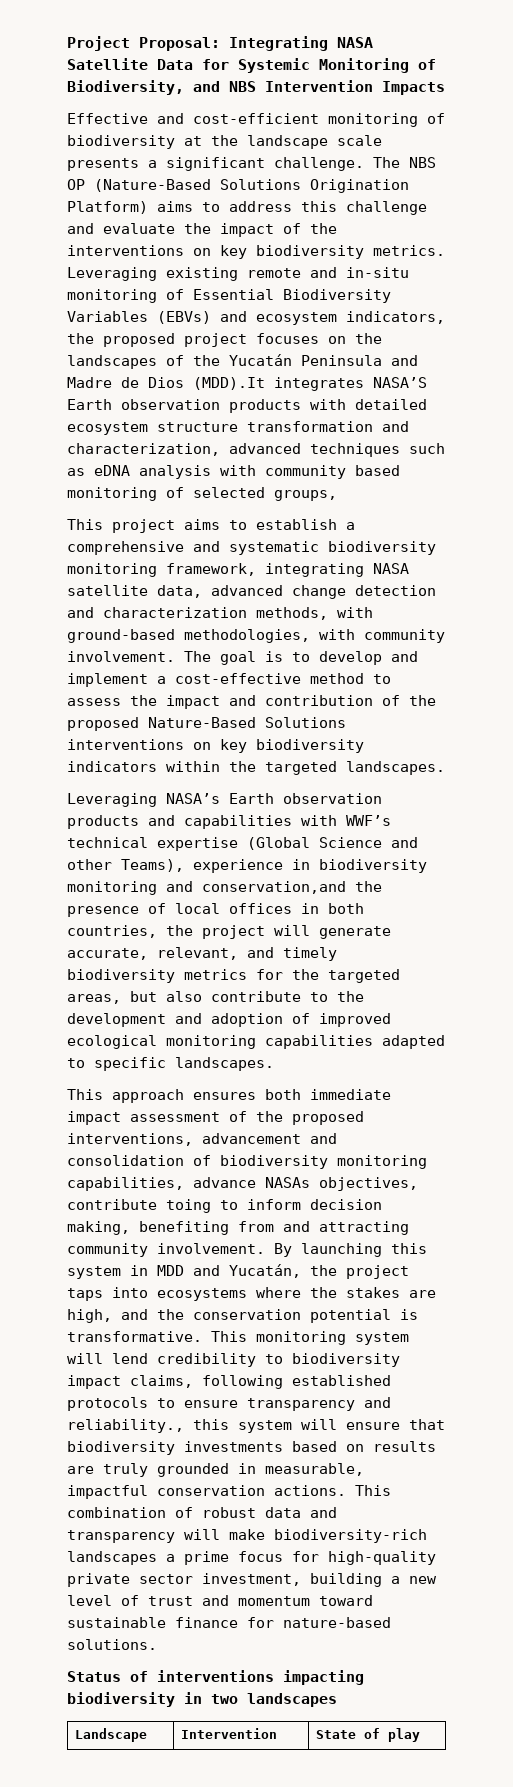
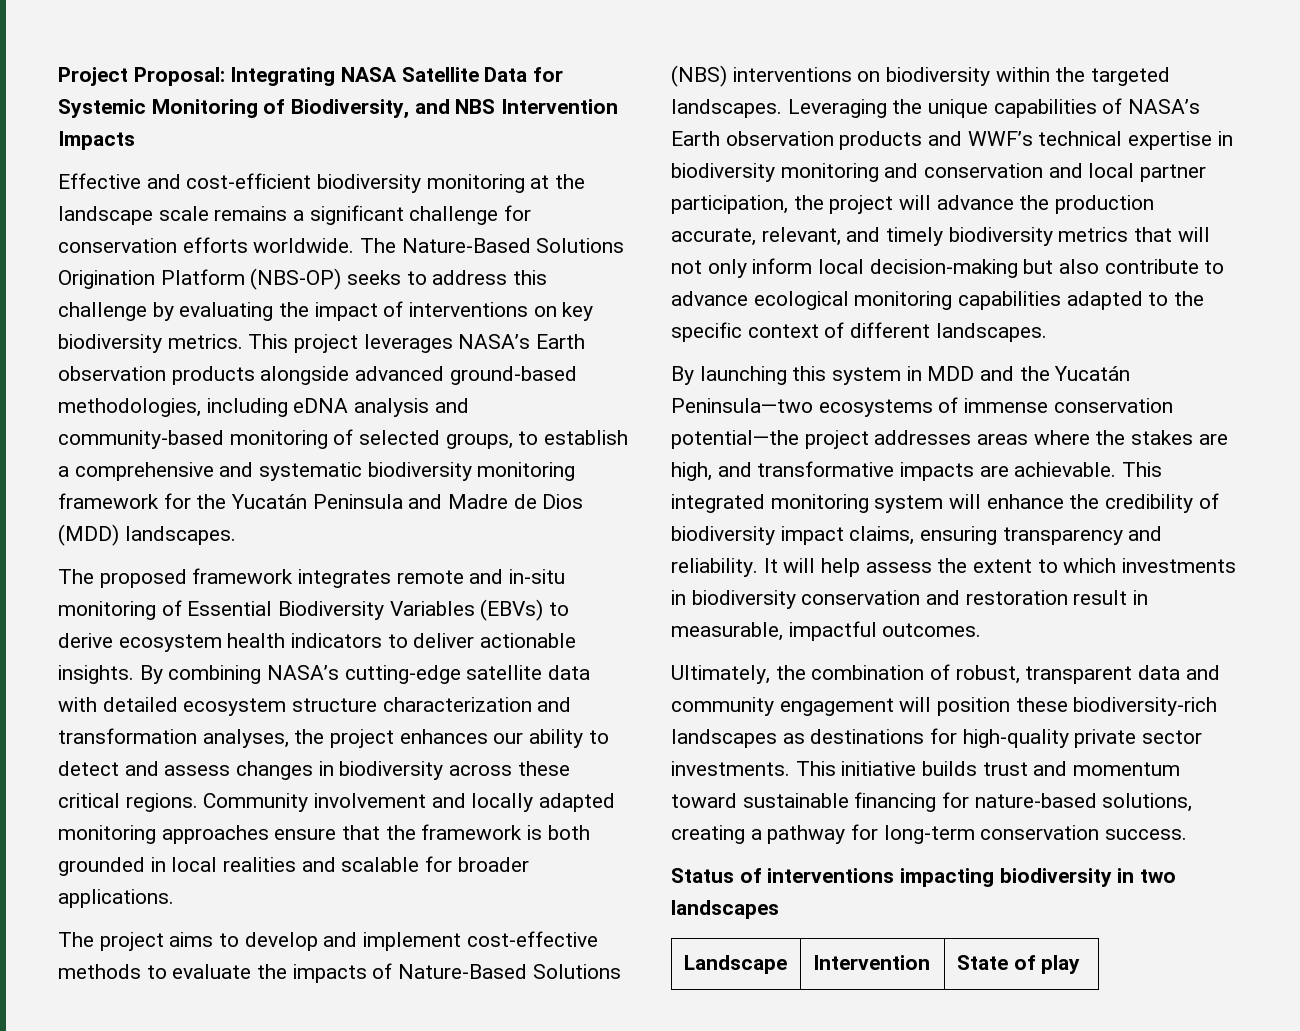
- Effective and cost-efficient monitoring of biodiversity at the landscape scale presents a significant challenge. The NBS OP (Nature-Based Solutions Origination Platform) aims to address this challenge and evaluate the impact of the interventions on key biodiversity metrics.
+ Effective and cost-efficient biodiversity monitoring at the landscape scale remains a significant challenge for conservation efforts worldwide. The Nature-Based Solutions Origination Platform (NBS-OP) seeks to address this challenge by evaluating the impact of interventions on key biodiversity metrics.
- Leveraging existing remote and in-situ monitoring of Essential Biodiversity Variables (EBVs) and ecosystem indicators, the proposed project focuses on the landscapes of the Yucatán Peninsula and Madre de Dios (MDD).It integrates NASA’S Earth observation products with detailed ecosystem structure transformation and characterization, advanced techniques such as eDNA analysis with community based monitoring of selected groups,
- This project aims to establish a comprehensive and systematic biodiversity monitoring framework, integrating NASA satellite data, advanced change detection and characterization methods, with ground-based methodologies, with community involvement. The goal is to develop and implement a cost-effective method to assess the impact and contribution of the proposed Nature-Based Solutions interventions on key biodiversity indicators within the targeted landscapes.
- Leveraging NASA’s Earth observation products and capabilities with WWF’s technical expertise (Global Science and other Teams), experience in biodiversity monitoring and conservation,and the presence of local offices in both countries, the project will generate accurate, relevant, and timely biodiversity metrics for the targeted areas, but also contribute to the development and adoption of improved ecological monitoring capabilities adapted to specific landscapes.
- This approach ensures both immediate impact assessment of the proposed interventions, advancement and consolidation of biodiversity monitoring capabilities, advance NASAs objectives, contribute toing to inform decision making, benefiting from and attracting community involvement. By launching this system in MDD and Yucatán, the project taps into ecosystems where the stakes are high, and the conservation potential is transformative. This monitoring system will lend credibility to biodiversity impact claims, following established protocols to ensure transparency and reliability., this system will ensure that biodiversity investments based on results are truly grounded in measurable, impactful conservation actions. This combination of robust data and transparency will make biodiversity-rich landscapes a prime focus for high-quality private sector investment, building a new level of trust and momentum toward sustainable finance for nature-based solutions.
+ This project leverages NASA’s Earth observation products alongside advanced ground-based methodologies, including eDNA analysis and community-based monitoring of selected groups, to establish a comprehensive and systematic biodiversity monitoring framework for the Yucatán Peninsula and Madre de Dios (MDD) landscapes.
+ The proposed framework integrates remote and in-situ monitoring of Essential Biodiversity Variables (EBVs) to derive ecosystem health indicators to deliver actionable insights. By combining NASA’s cutting-edge satellite data with detailed ecosystem structure characterization and transformation analyses, the project enhances our ability to detect and assess changes in biodiversity across these critical regions. Community involvement and locally adapted monitoring approaches ensure that the framework is both grounded in local realities and scalable for broader applications.
+ The project aims to develop and implement cost-effective methods to evaluate the impacts of Nature-Based Solutions (NBS) interventions on biodiversity within the targeted landscapes. Leveraging the unique capabilities of NASA’s Earth observation products and WWF’s technical expertise in biodiversity monitoring and conservation and local partner participation, the project will advance the production accurate, relevant, and timely biodiversity metrics that will not only inform local decision-making but also contribute to advance ecological monitoring capabilities adapted to the specific context of different landscapes.
+ By launching this system in MDD and the Yucatán Peninsula—two ecosystems of immense conservation potential—the project addresses areas where the stakes are high, and transformative impacts are achievable. This integrated monitoring system will enhance the credibility of biodiversity impact claims, ensuring transparency and reliability. It will help assess the extent to which investments in biodiversity conservation and restoration result in measurable, impactful outcomes.
+ Ultimately, the combination of robust, transparent data and community engagement will position these biodiversity-rich landscapes as destinations for high-quality private sector investments. This initiative builds trust and momentum toward sustainable financing for nature-based solutions, creating a pathway for long-term conservation success.

